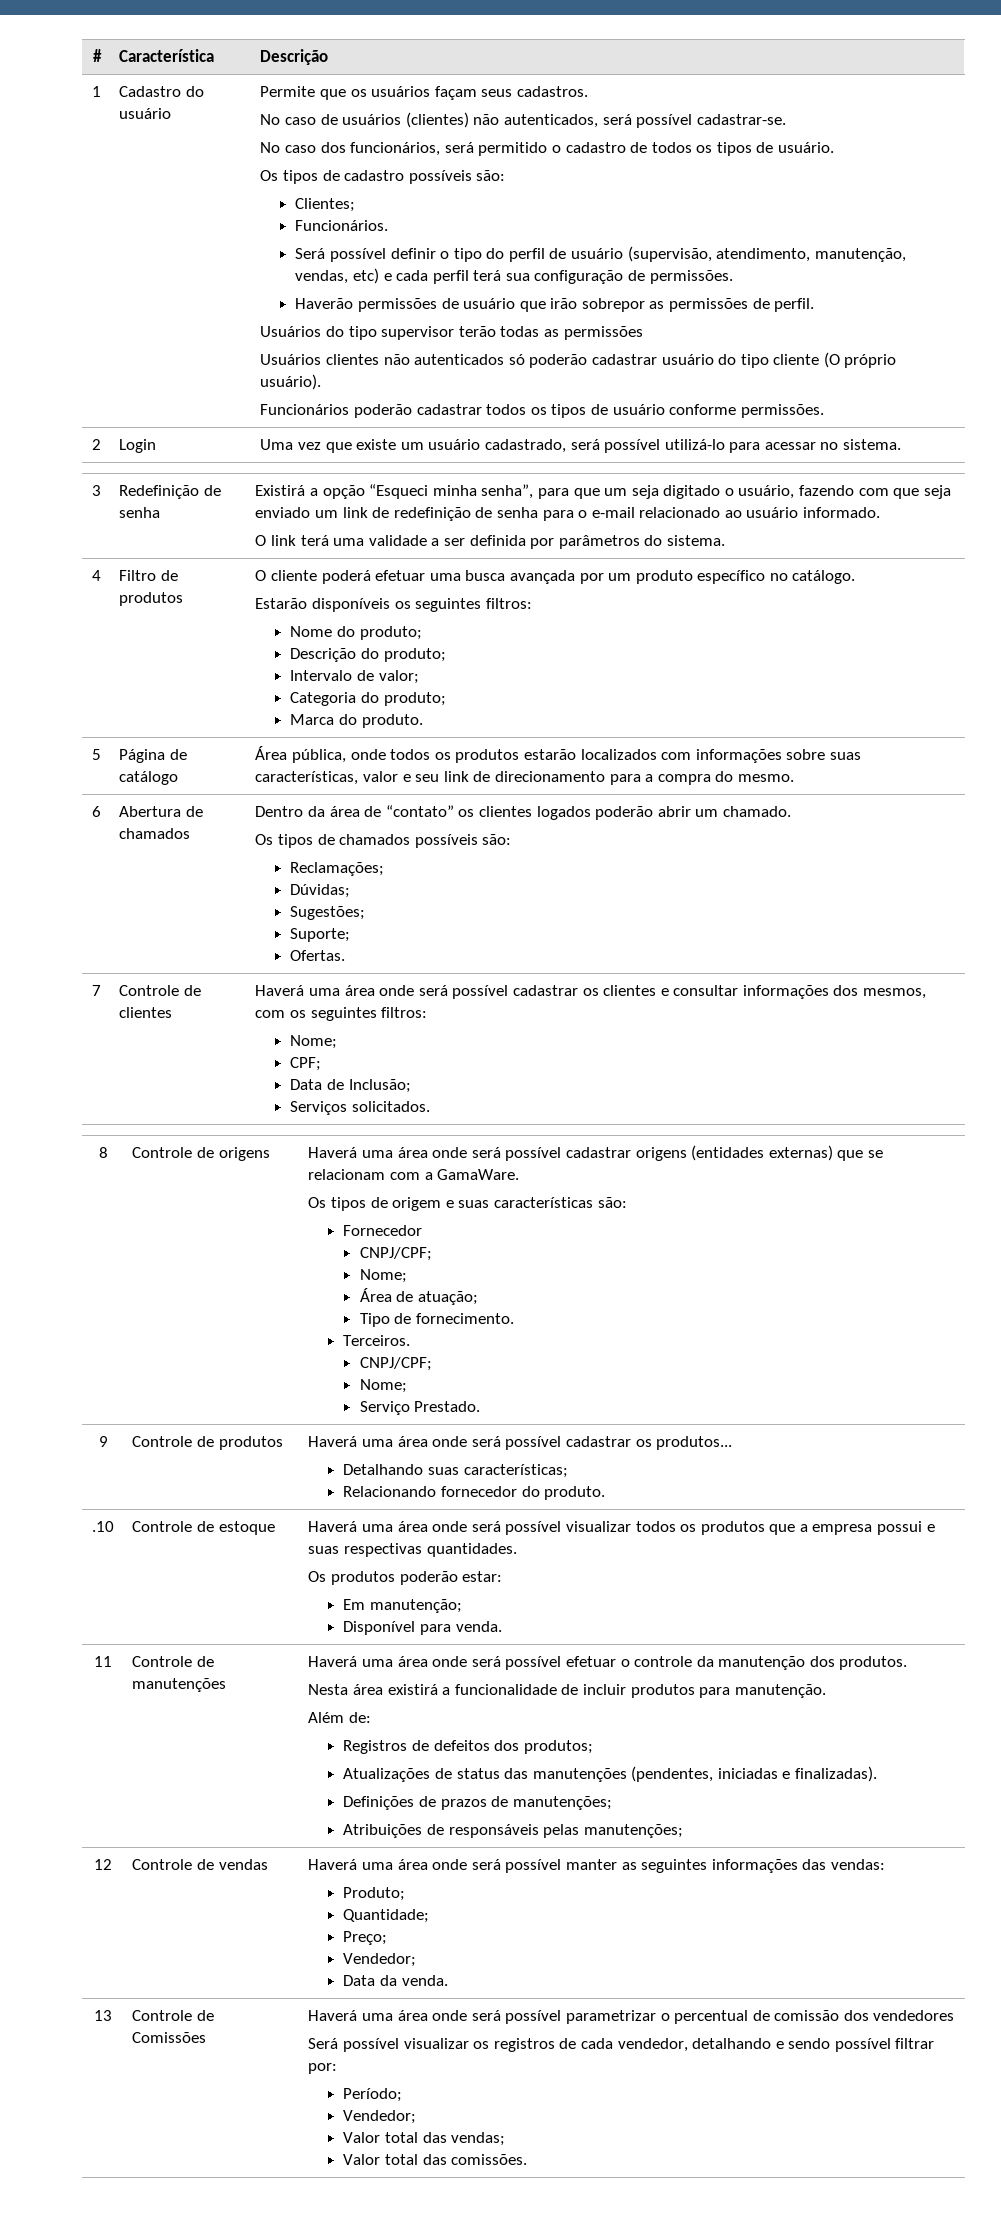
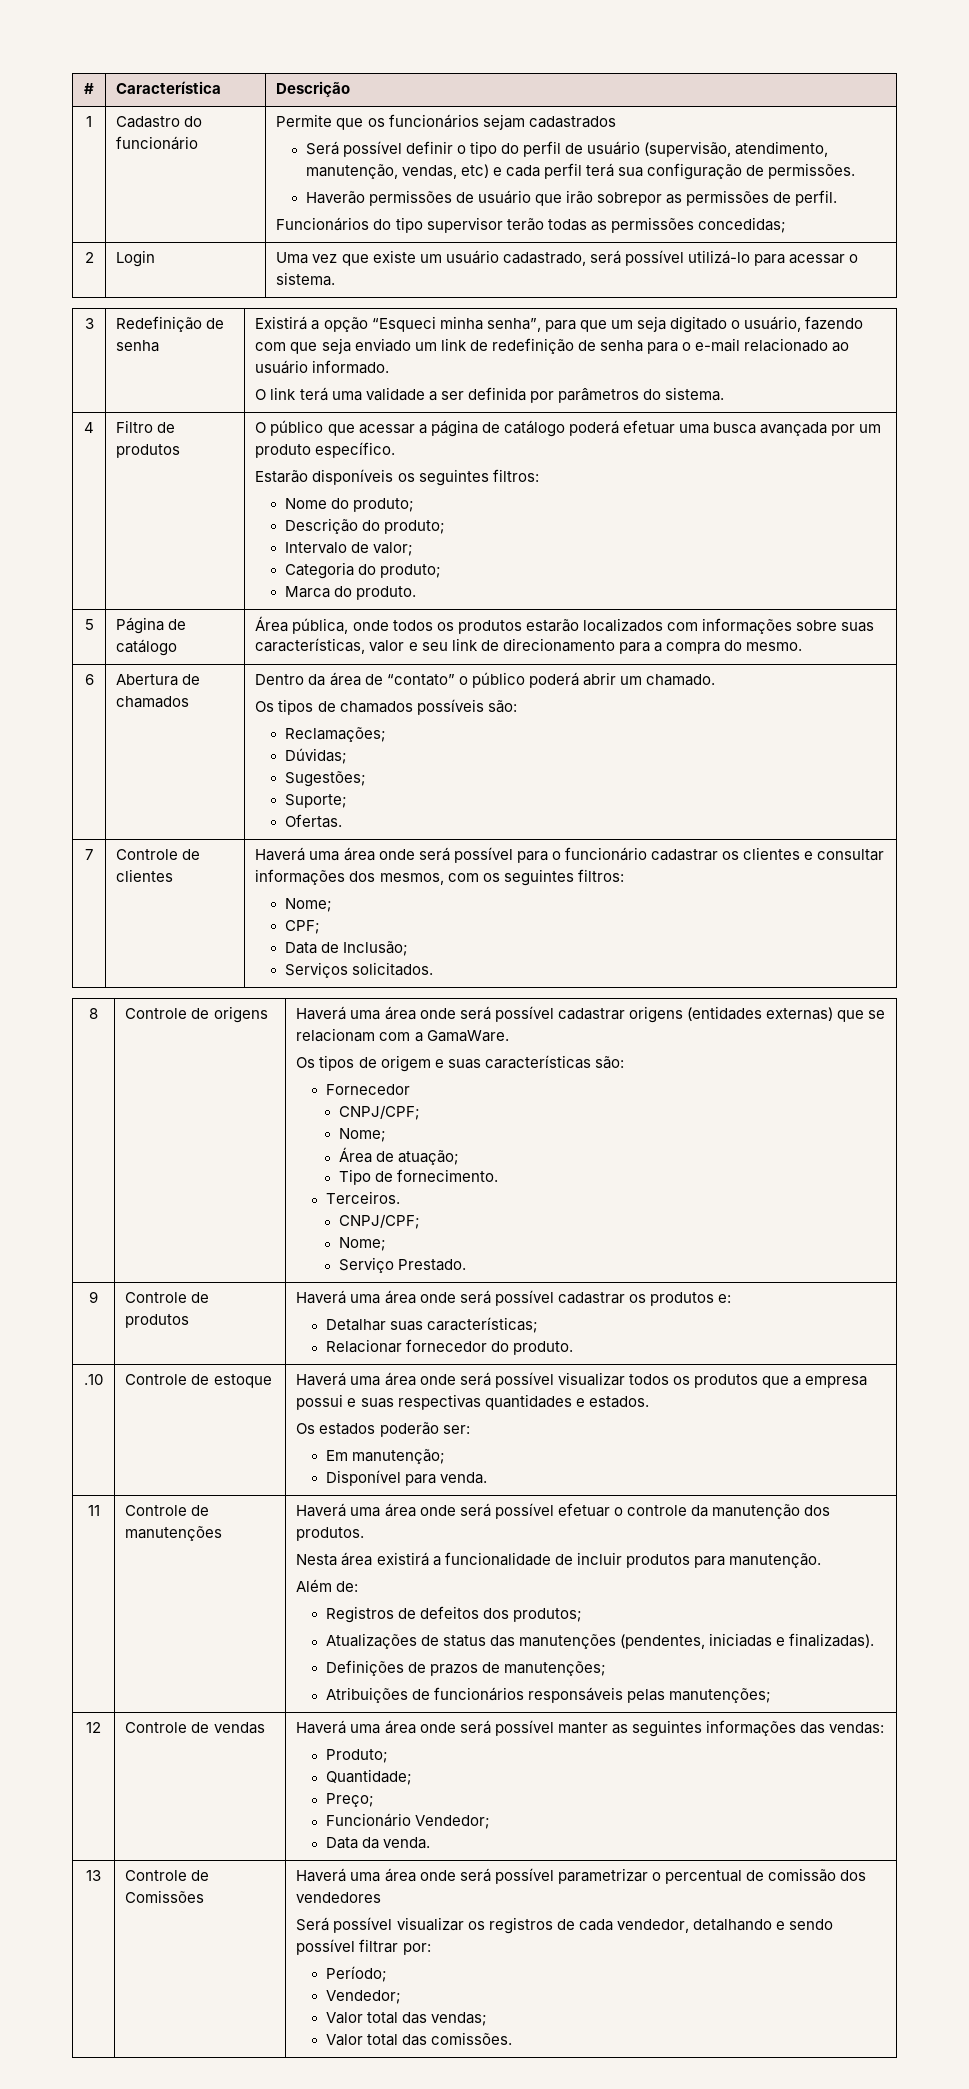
- Cadastro do usuário
+ Cadastro do funcionário
- Permite que os usuários façam seus cadastros.
- No caso de usuários (clientes) não autenticados, será possível cadastrar-se.
- No caso dos funcionários, será permitido o cadastro de todos os tipos de usuário.
- Os tipos de cadastro possíveis são:
- Clientes;
- Funcionários.
+ Permite que os funcionários sejam cadastrados
- Usuários do tipo supervisor terão todas as permissões
- Usuários clientes não autenticados só poderão cadastrar usuário do tipo cliente (O próprio usuário).
- Funcionários poderão cadastrar todos os tipos de usuário conforme permissões.
+ Funcionários do tipo supervisor terão todas as permissões concedidas;
- 2 | Login | Uma vez que existe um usuário cadastrado, será possível utilizá-lo para acessar no sistema.
+ 2 | Login | Uma vez que existe um usuário cadastrado, será possível utilizá-lo para acessar o sistema.
- O cliente poderá efetuar uma busca avançada por um produto específico no catálogo.
+ O público que acessar a página de catálogo poderá efetuar uma busca avançada por um produto específico.
- 6 | Abertura de chamados | Dentro da área de “contato” os clientes logados poderão abrir um chamado.
+ 6 | Abertura de chamados | Dentro da área de “contato” o público poderá abrir um chamado.
- 7 | Controle de clientes | Haverá uma área onde será possível cadastrar os clientes e consultar informações dos mesmos, com os seguintes filtros:
+ 7 | Controle de clientes | Haverá uma área onde será possível para o funcionário cadastrar os clientes e consultar informações dos mesmos, com os seguintes filtros:
- 9 | Controle de produtos | Haverá uma área onde será possível cadastrar os produtos...
- Detalhando suas características;
- Relacionando fornecedor do produto.
+ 9 | Controle de produtos | Haverá uma área onde será possível cadastrar os produtos e:
+ Detalhar suas características;
+ Relacionar fornecedor do produto.
- .10 | Controle de estoque | Haverá uma área onde será possível visualizar todos os produtos que a empresa possui e suas respectivas quantidades.
- Os produtos poderão estar:
+ .10 | Controle de estoque | Haverá uma área onde será possível visualizar todos os produtos que a empresa possui e suas respectivas quantidades e estados.
+ Os estados poderão ser:
- Atribuições de responsáveis pelas manutenções;
+ Atribuições de funcionários responsáveis pelas manutenções;
  12 | Controle de vendas | Haverá uma área onde será possível manter as seguintes informações das vendas:
  Produto;
  Quantidade;
  Preço;
- Vendedor;
+ Funcionário Vendedor;

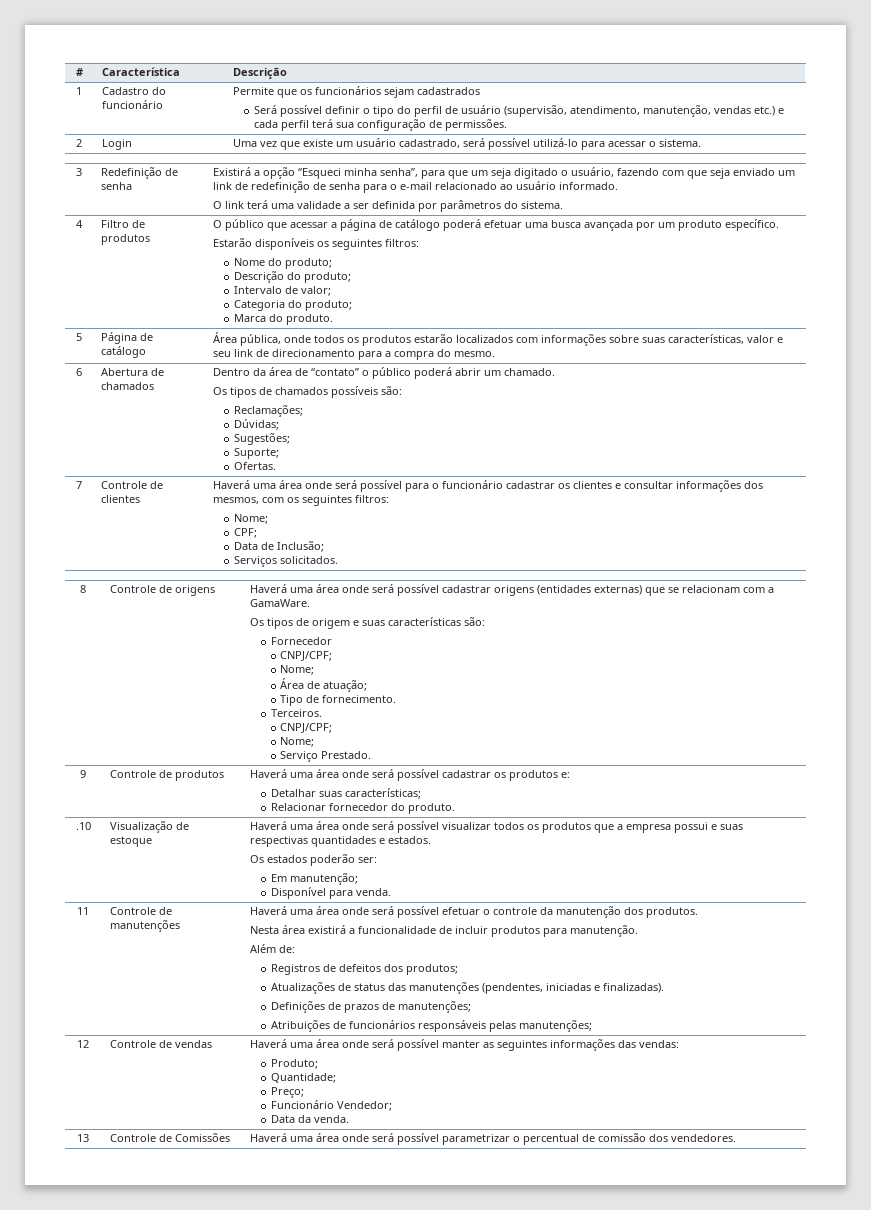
- Será possível definir o tipo do perfil de usuário (supervisão, atendimento, manutenção, vendas, etc) e cada perfil terá sua configuração de permissões.
+ Será possível definir o tipo do perfil de usuário (supervisão, atendimento, manutenção, vendas etc.) e cada perfil terá sua configuração de permissões.
- Haverão permissões de usuário que irão sobrepor as permissões de perfil.
- Funcionários do tipo supervisor terão todas as permissões concedidas;
- .10 | Controle de estoque | Haverá uma área onde será possível visualizar todos os produtos que a empresa possui e suas respectivas quantidades e estados.
+ .10 | Visualização de estoque | Haverá uma área onde será possível visualizar todos os produtos que a empresa possui e suas respectivas quantidades e estados.
- Haverá uma área onde será possível parametrizar o percentual de comissão dos vendedores
- Será possível visualizar os registros de cada vendedor, detalhando e sendo possível filtrar por:
- Período;
- Vendedor;
- Valor total das vendas;
- Valor total das comissões.
+ Haverá uma área onde será possível parametrizar o percentual de comissão dos vendedores.

